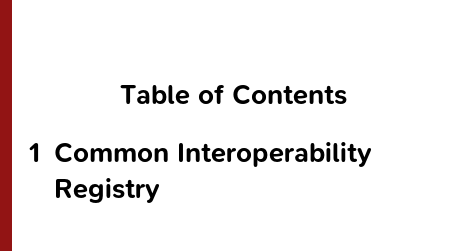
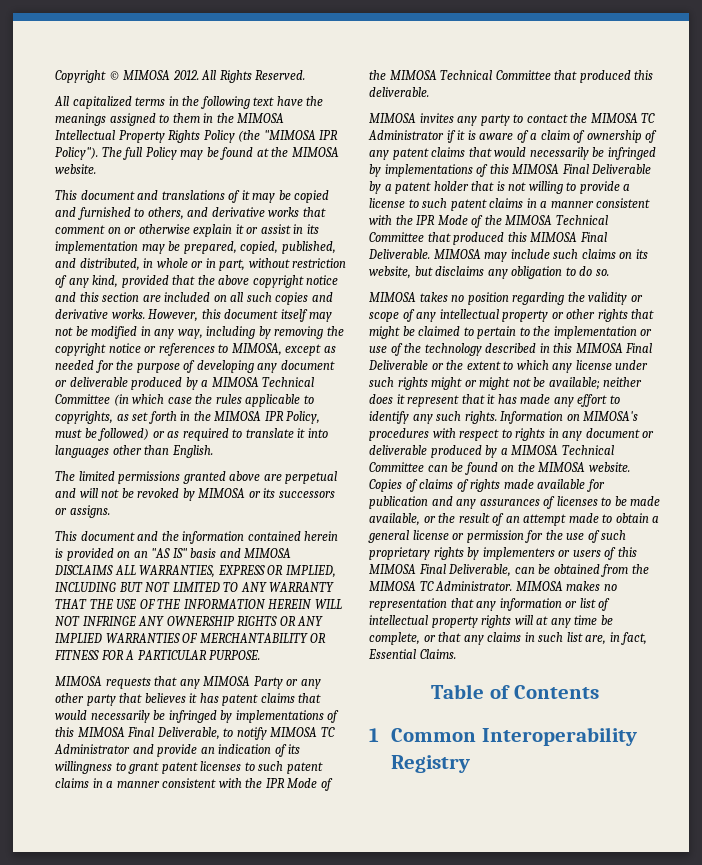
+ Copyright © MIMOSA 2012. All Rights Reserved.
+ All capitalized terms in the following text have the meanings assigned to them in the MIMOSA Intellectual Property Rights Policy (the "MIMOSA IPR Policy"). The full Policy may be found at the MIMOSA website.
+ This document and translations of it may be copied and furnished to others, and derivative works that comment on or otherwise explain it or assist in its implementation may be prepared, copied, published, and distributed, in whole or in part, without restriction of any kind, provided that the above copyright notice and this section are included on all such copies and derivative works. However, this document itself may not be modified in any way, including by removing the copyright notice or references to MIMOSA, except as needed for the purpose of developing any document or deliverable produced by a MIMOSA Technical Committee (in which case the rules applicable to copyrights, as set forth in the MIMOSA IPR Policy, must be followed) or as required to translate it into languages other than English.
+ The limited permissions granted above are perpetual and will not be revoked by MIMOSA or its successors or assigns.
+ This document and the information contained herein is provided on an "AS IS" basis and MIMOSA DISCLAIMS ALL WARRANTIES, EXPRESS OR IMPLIED, INCLUDING BUT NOT LIMITED TO ANY WARRANTY THAT THE USE OF THE INFORMATION HEREIN WILL NOT INFRINGE ANY OWNERSHIP RIGHTS OR ANY IMPLIED WARRANTIES OF MERCHANTABILITY OR FITNESS FOR A PARTICULAR PURPOSE.
+ MIMOSA requests that any MIMOSA Party or any other party that believes it has patent claims that would necessarily be infringed by implementations of this MIMOSA Final Deliverable, to notify MIMOSA TC Administrator and provide an indication of its willingness to grant patent licenses to such patent claims in a manner consistent with the IPR Mode of the MIMOSA Technical Committee that produced this deliverable.
+ MIMOSA invites any party to contact the MIMOSA TC Administrator if it is aware of a claim of ownership of any patent claims that would necessarily be infringed by implementations of this MIMOSA Final Deliverable by a patent holder that is not willing to provide a license to such patent claims in a manner consistent with the IPR Mode of the MIMOSA Technical Committee that produced this MIMOSA Final Deliverable. MIMOSA may include such claims on its website, but disclaims any obligation to do so.
+ MIMOSA takes no position regarding the validity or scope of any intellectual property or other rights that might be claimed to pertain to the implementation or use of the technology described in this MIMOSA Final Deliverable or the extent to which any license under such rights might or might not be available; neither does it represent that it has made any effort to identify any such rights. Information on MIMOSA's procedures with respect to rights in any document or deliverable produced by a MIMOSA Technical Committee can be found on the MIMOSA website. Copies of claims of rights made available for publication and any assurances of licenses to be made available, or the result of an attempt made to obtain a general license or permission for the use of such proprietary rights by implementers or users of this MIMOSA Final Deliverable, can be obtained from the MIMOSA TC Administrator. MIMOSA makes no representation that any information or list of intellectual property rights will at any time be complete, or that any claims in such list are, in fact, Essential Claims.

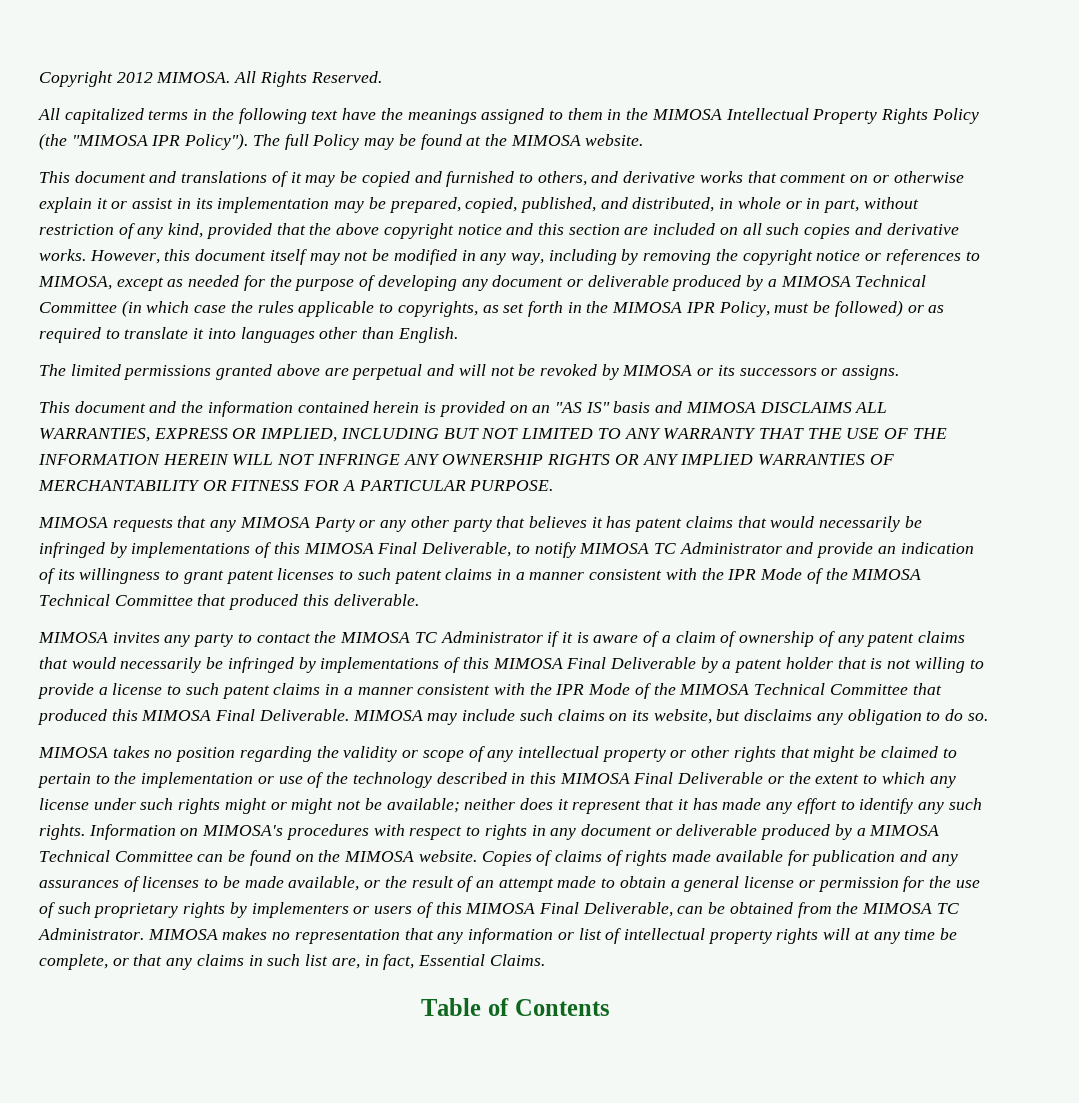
- Copyright © MIMOSA 2012.
+ Copyright 2012 MIMOSA.
- 1 Common Interoperability Registry

